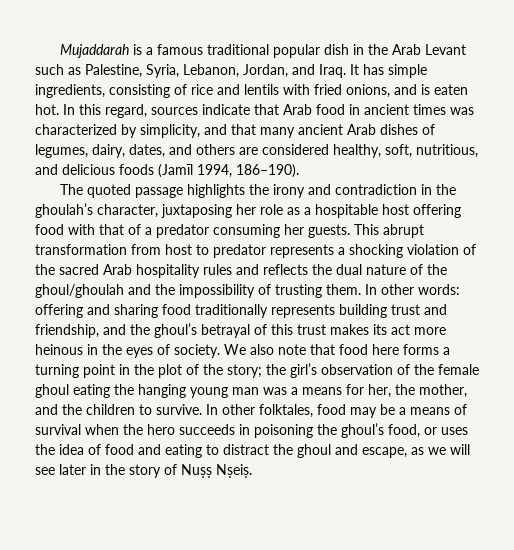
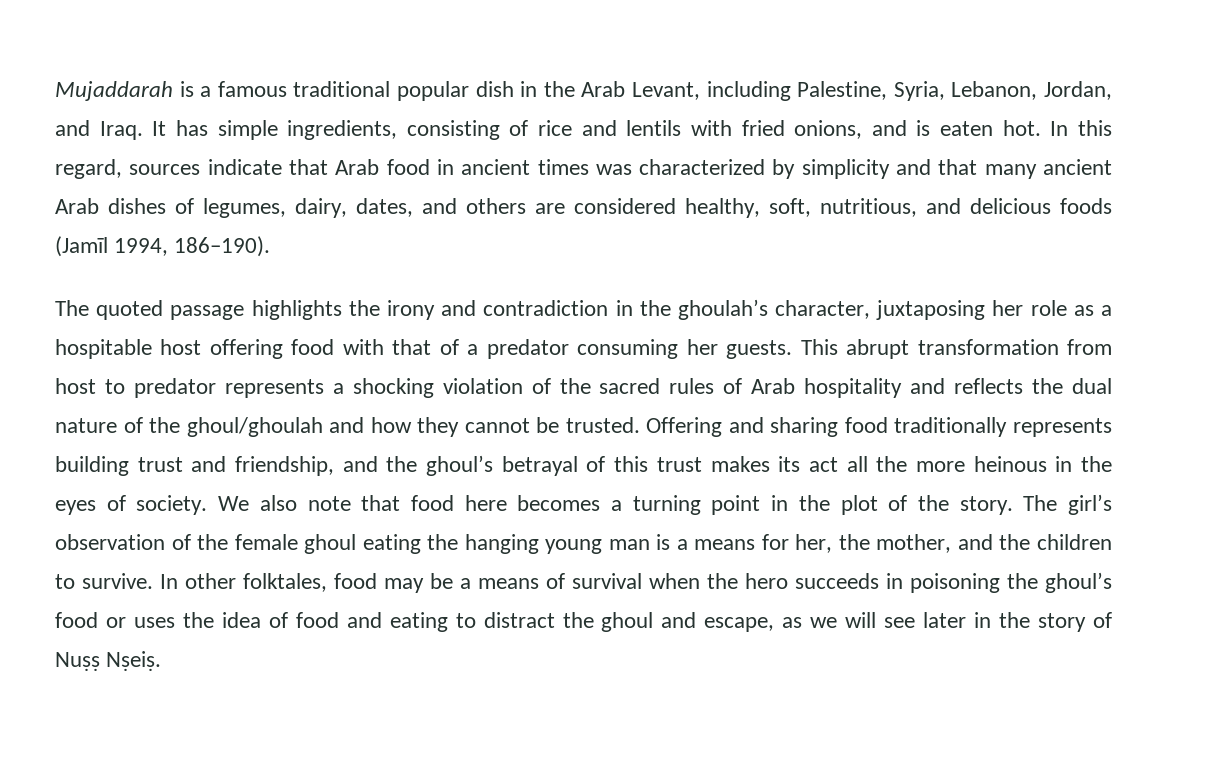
- Mujaddarah is a famous traditional popular dish in the Arab Levant such as Palestine, Syria, Lebanon, Jordan, and Iraq.
+ Mujaddarah is a famous traditional popular dish in the Arab Levant, including Palestine, Syria, Lebanon, Jordan, and Iraq.
- In this regard, sources indicate that Arab food in ancient times was characterized by simplicity, and that many ancient Arab dishes of legumes, dairy, dates, and others are considered healthy, soft, nutritious, and delicious foods (Jamīl 1994, 186–190).
+ In this regard, sources indicate that Arab food in ancient times was characterized by simplicity and that many ancient Arab dishes of legumes, dairy, dates, and others are considered healthy, soft, nutritious, and delicious foods (Jamīl 1994, 186–190).
- This abrupt transformation from host to predator represents a shocking violation of the sacred Arab hospitality rules and reflects the dual nature of the ghoul/ghoulah and the impossibility of trusting them. In other words: offering and sharing food traditionally represents building trust and friendship, and the ghoul’s betrayal of this trust makes its act more heinous in the eyes of society.
+ This abrupt transformation from host to predator represents a shocking violation of the sacred rules of Arab hospitality and reflects the dual nature of the ghoul/ghoulah and how they cannot be trusted. Offering and sharing food traditionally represents building trust and friendship, and the ghoul’s betrayal of this trust makes its act all the more heinous in the eyes of society.
- We also note that food here forms a turning point in the plot of the story; the girl’s observation of the female ghoul eating the hanging young man was a means for her, the mother, and the children to survive.
+ We also note that food here becomes a turning point in the plot of the story. The girl’s observation of the female ghoul eating the hanging young man is a means for her, the mother, and the children to survive.
- In other folktales, food may be a means of survival when the hero succeeds in poisoning the ghoul’s food, or uses the idea of food and eating to distract the ghoul and escape, as we will see later in the story of Nuṣṣ Nṣeiṣ.
+ In other folktales, food may be a means of survival when the hero succeeds in poisoning the ghoul’s food or uses the idea of food and eating to distract the ghoul and escape, as we will see later in the story of Nuṣṣ Nṣeiṣ.

